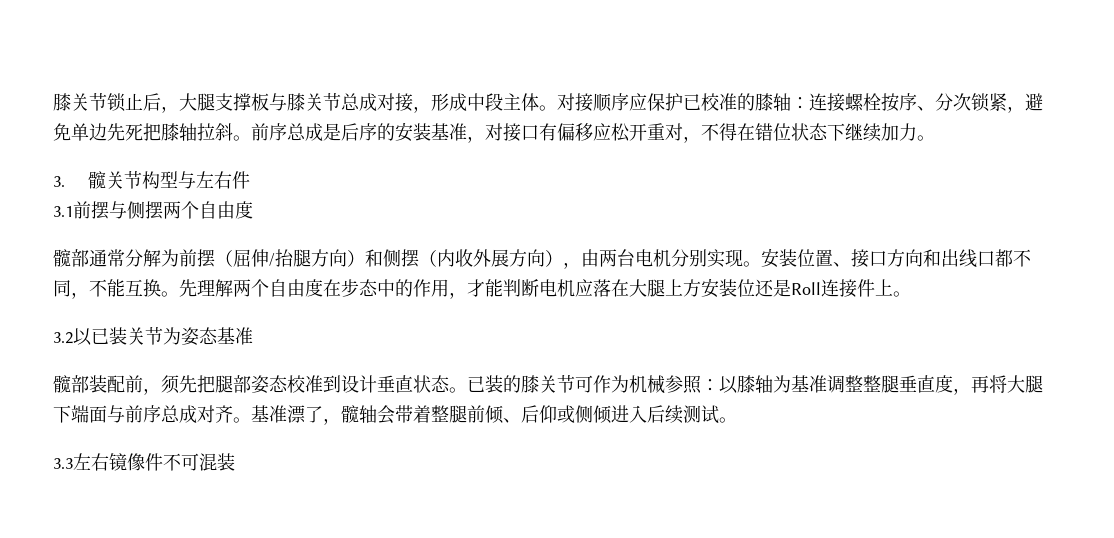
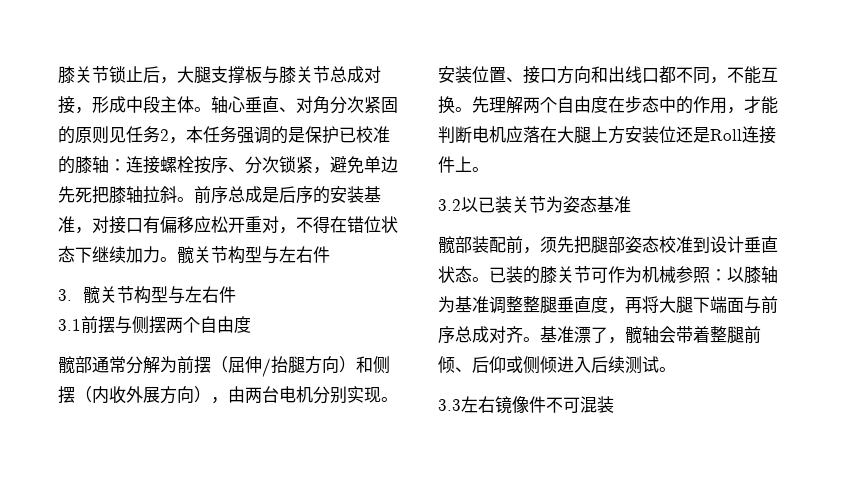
- 对接顺序应保护已校准的膝轴：连接螺栓按序、分次锁紧，避免单边先死把膝轴拉斜。
+ 轴心垂直、对角分次紧固的原则见任务2，本任务强调的是保护已校准的膝轴：连接螺栓按序、分次锁紧，避免单边先死把膝轴拉斜。
- 前序总成是后序的安装基准，对接口有偏移应松开重对，不得在错位状态下继续加力。
+ 前序总成是后序的安装基准，对接口有偏移应松开重对，不得在错位状态下继续加力。髋关节构型与左右件

